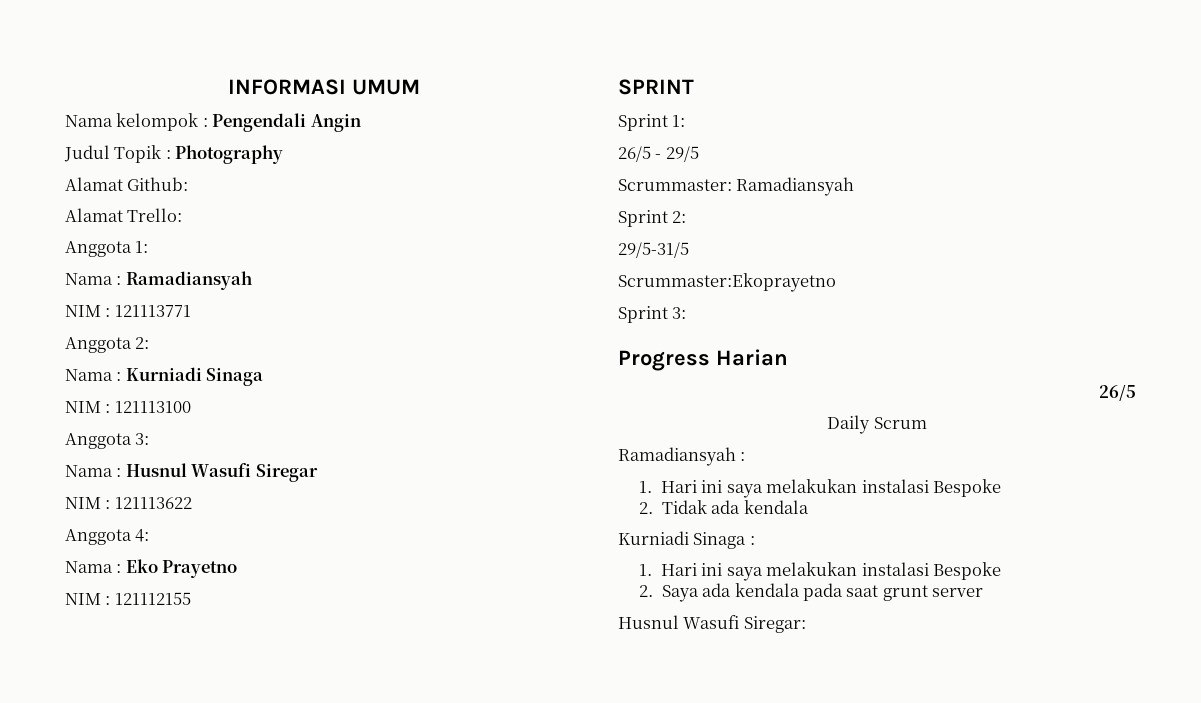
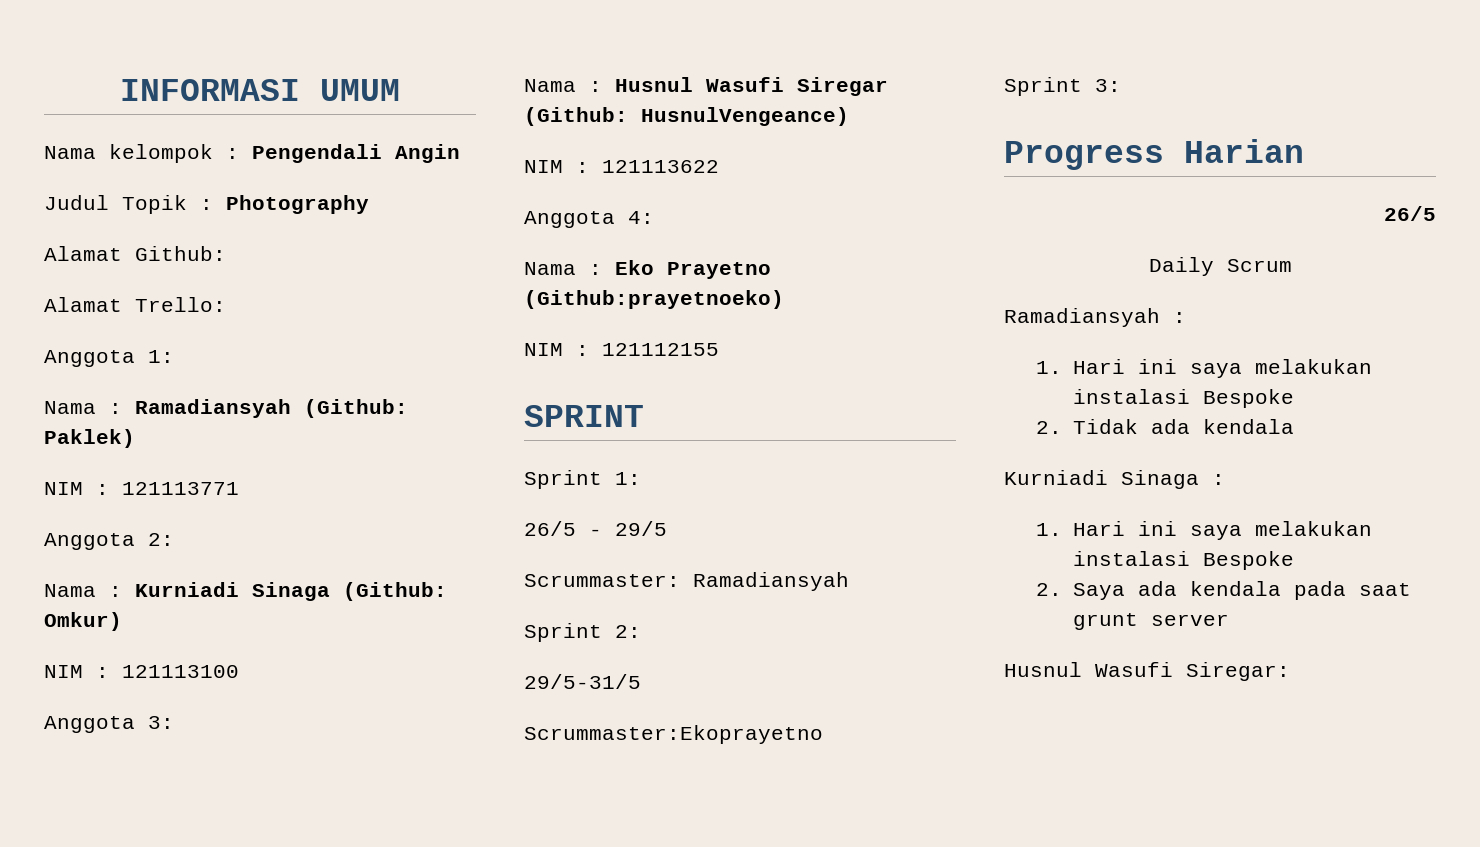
- Nama : Ramadiansyah
+ Nama : Ramadiansyah (Github: Paklek)
- Nama : Kurniadi Sinaga
+ Nama : Kurniadi Sinaga (Github: Omkur)
- Nama : Husnul Wasufi Siregar
+ Nama : Husnul Wasufi Siregar (Github: HusnulVengeance)
- Nama : Eko Prayetno
+ Nama : Eko Prayetno (Github:prayetnoeko)

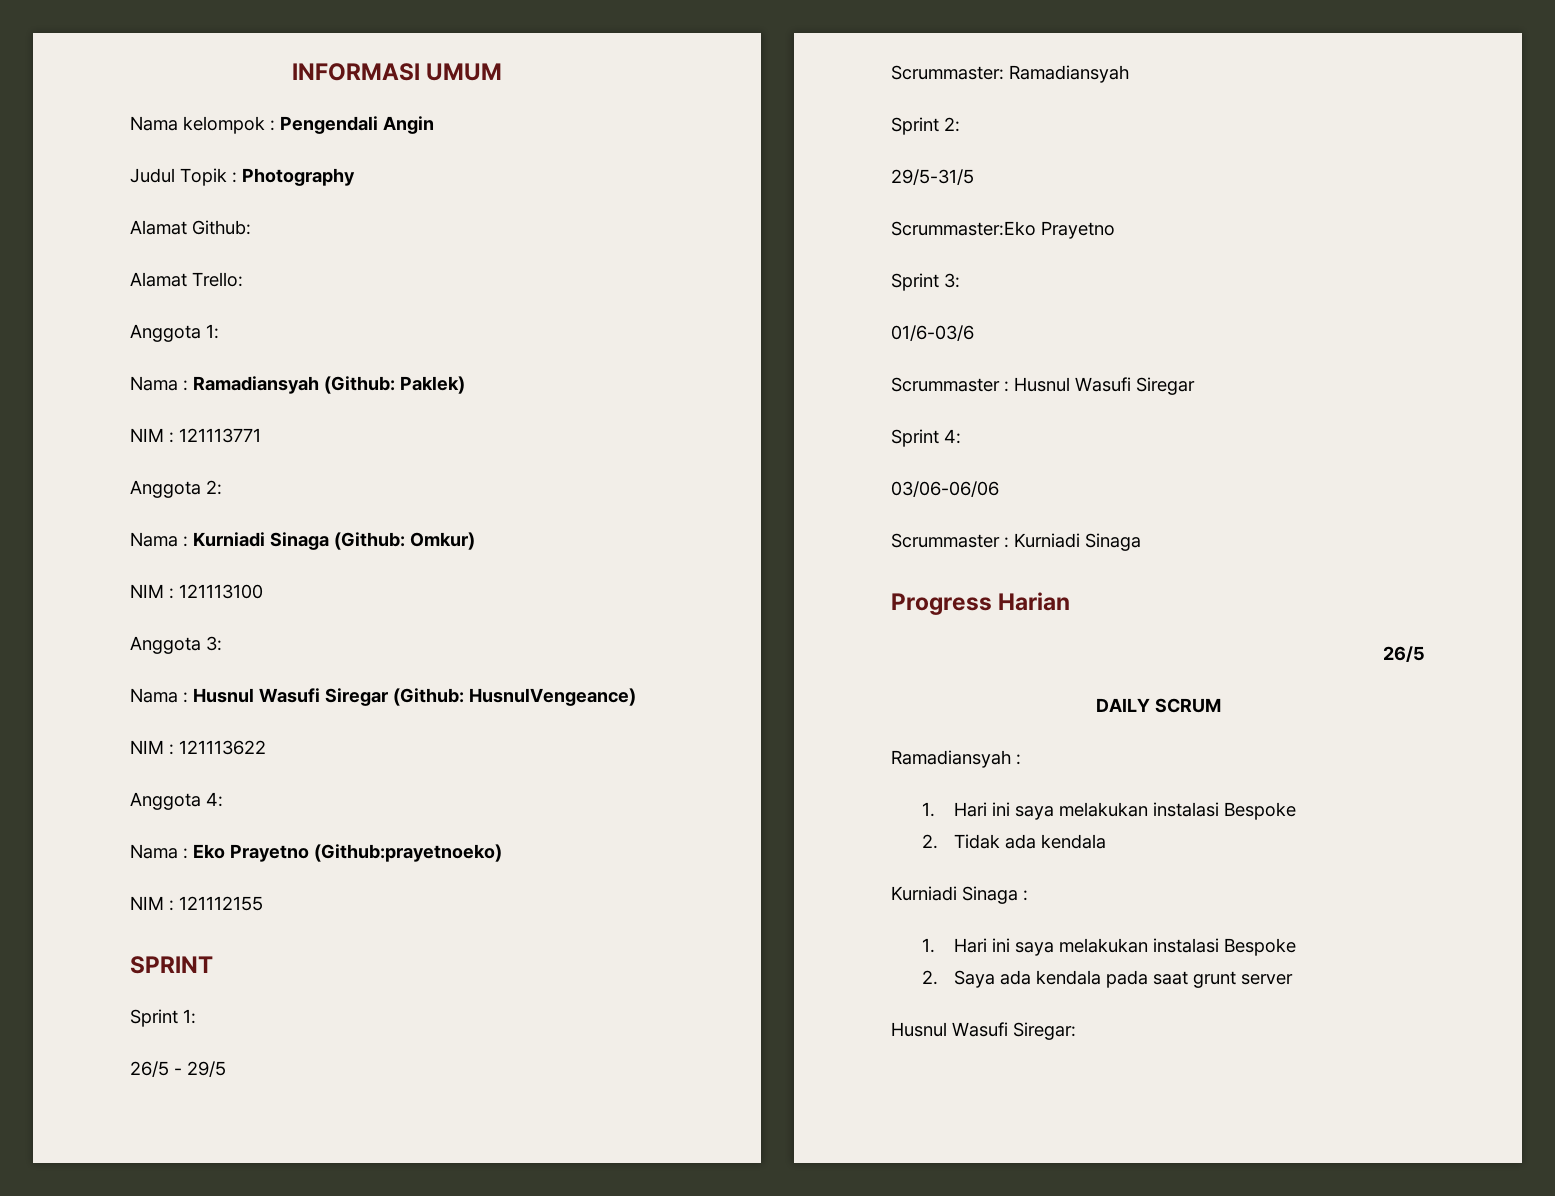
- Scrummaster:Ekoprayetno
+ Scrummaster:Eko Prayetno
+ 01/6-03/6
+ Scrummaster : Husnul Wasufi Siregar
+ Sprint 4:
+ 03/06-06/06
+ Scrummaster : Kurniadi Sinaga
- Daily Scrum
+ DAILY SCRUM

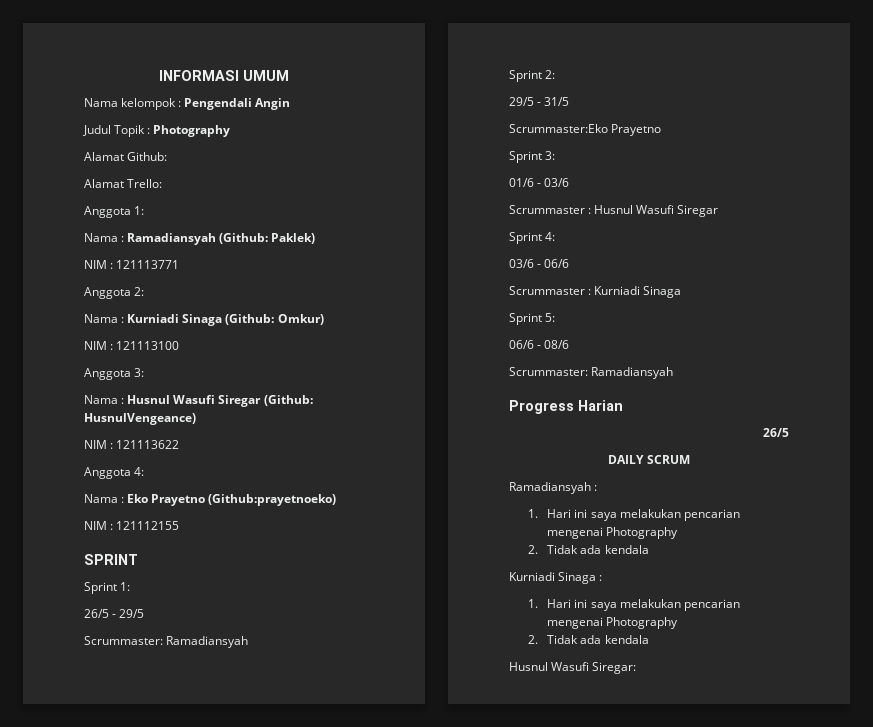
- 29/5-31/5
+ 29/5 - 31/5
- 01/6-03/6
+ 01/6 - 03/6
- 03/06-06/06
+ 03/6 - 06/6
+ Sprint 5:
+ 06/6 - 08/6
+ Scrummaster: Ramadiansyah
  Ramadiansyah :
- 1. Hari ini saya melakukan instalasi Bespoke
+ 1. Hari ini saya melakukan pencarian mengenai Photography
  Kurniadi Sinaga :
- 1. Hari ini saya melakukan instalasi Bespoke
- 2. Saya ada kendala pada saat grunt server
+ 1. Hari ini saya melakukan pencarian mengenai Photography
+ 2. Tidak ada kendala

